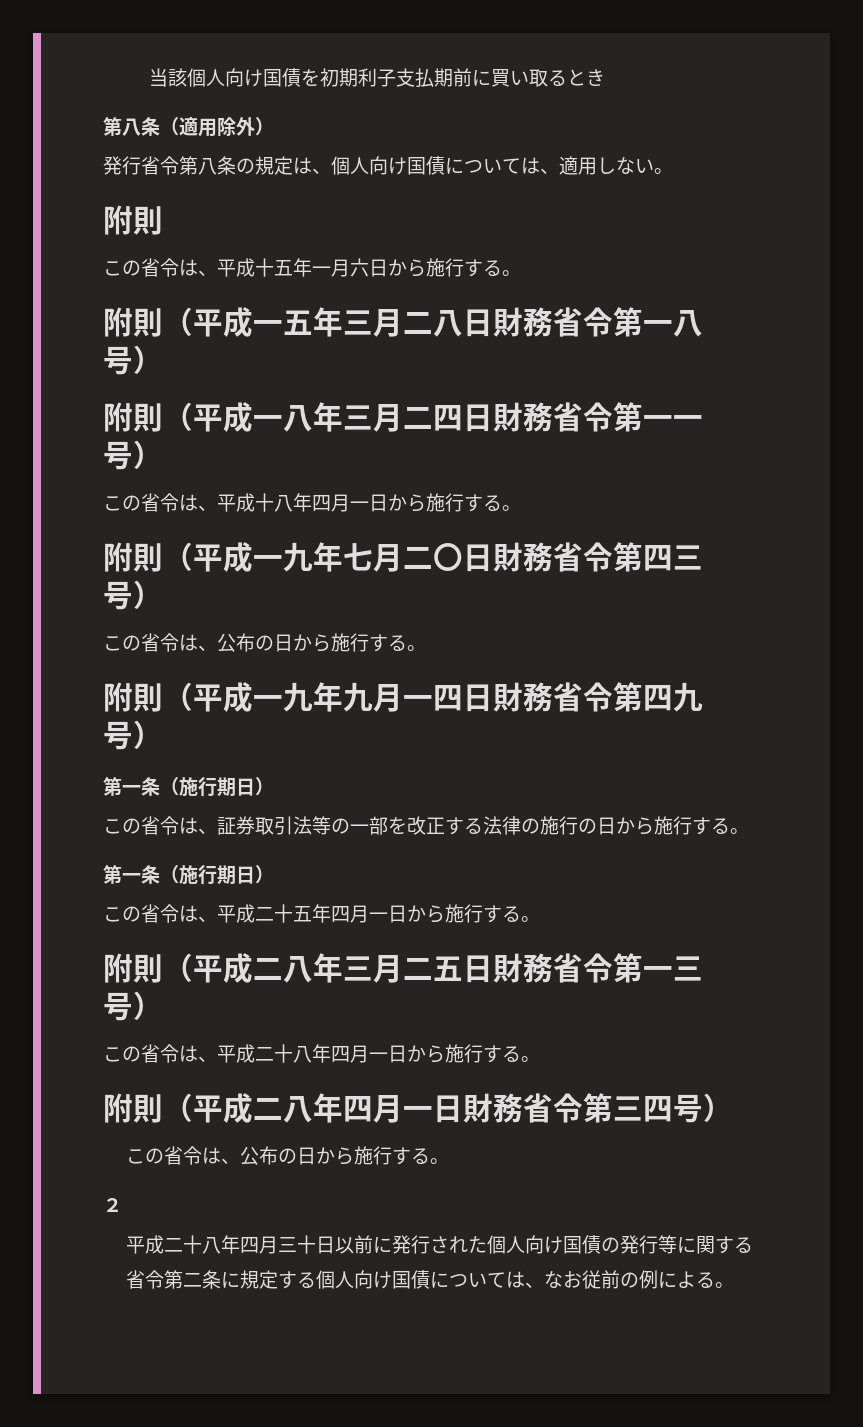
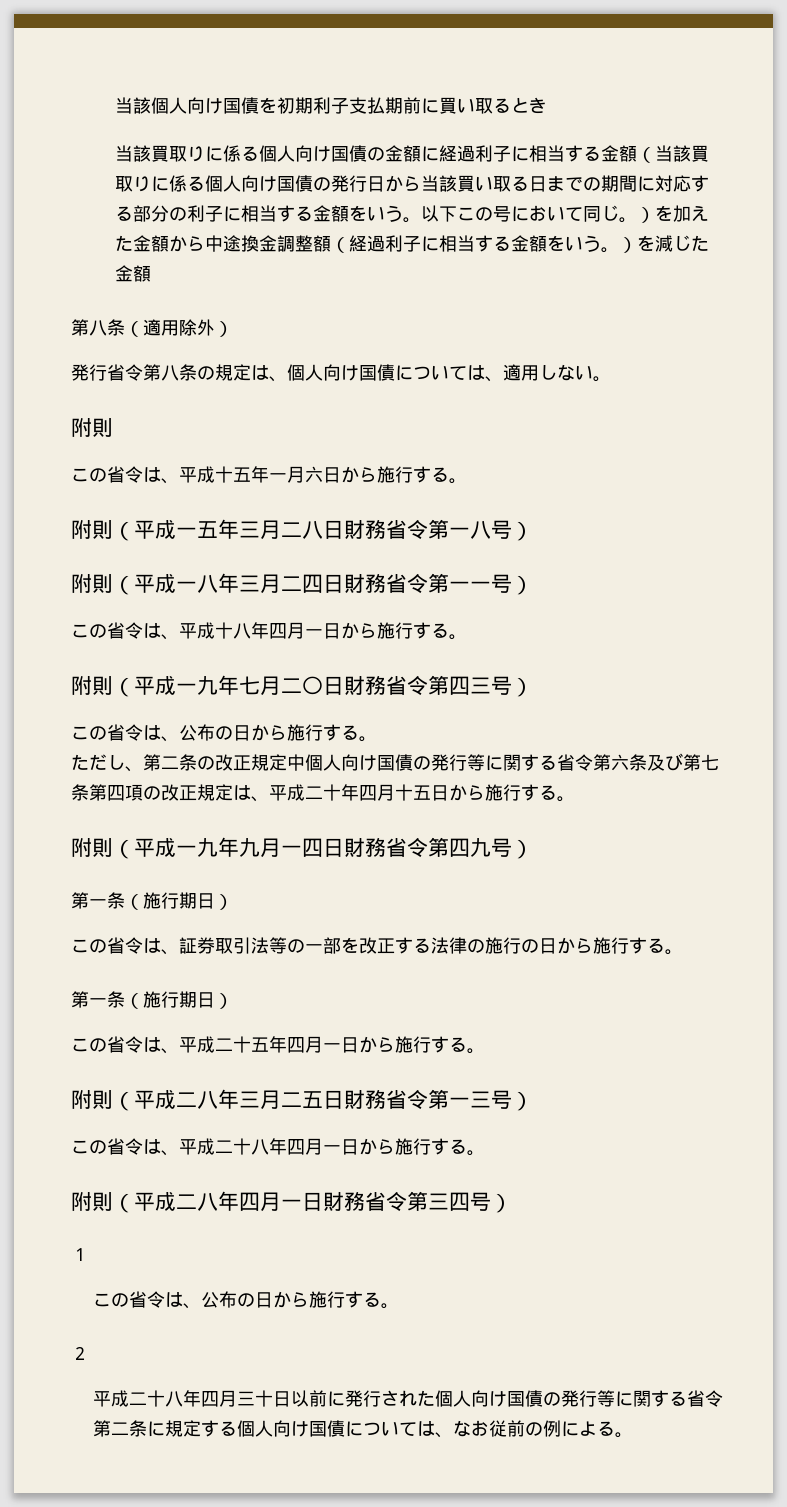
+ 当該買取りに係る個人向け国債の金額に経過利子に相当する金額（当該買取りに係る個人向け国債の発行日から当該買い取る日までの期間に対応する部分の利子に相当する金額をいう。以下この号において同じ。）を加えた金額から中途換金調整額（経過利子に相当する金額をいう。）を減じた金額
+ ただし、第二条の改正規定中個人向け国債の発行等に関する省令第六条及び第七条第四項の改正規定は、平成二十年四月十五日から施行する。
+ １

